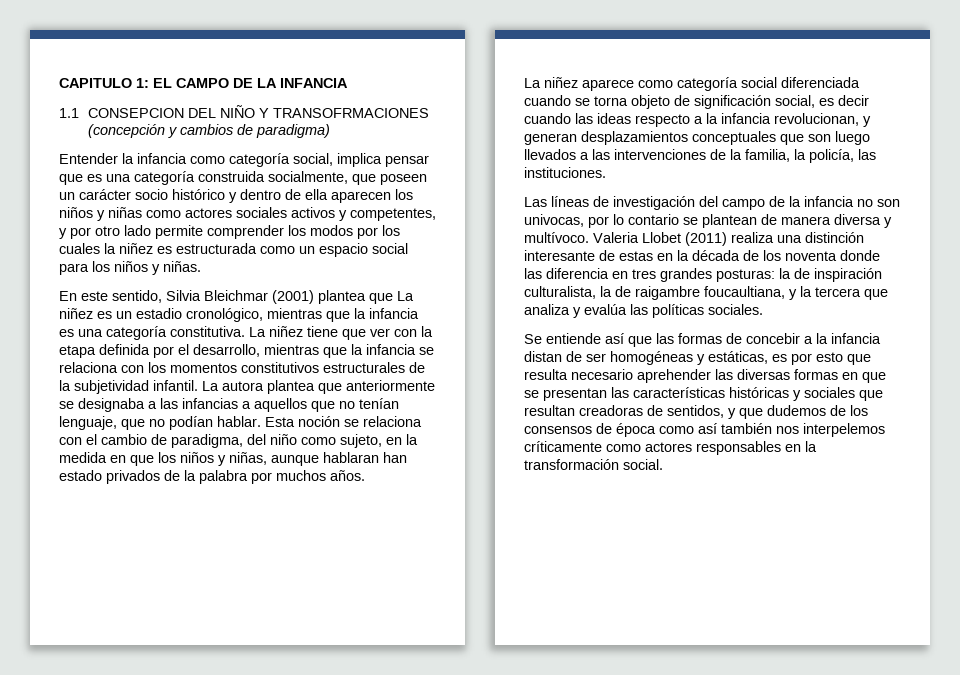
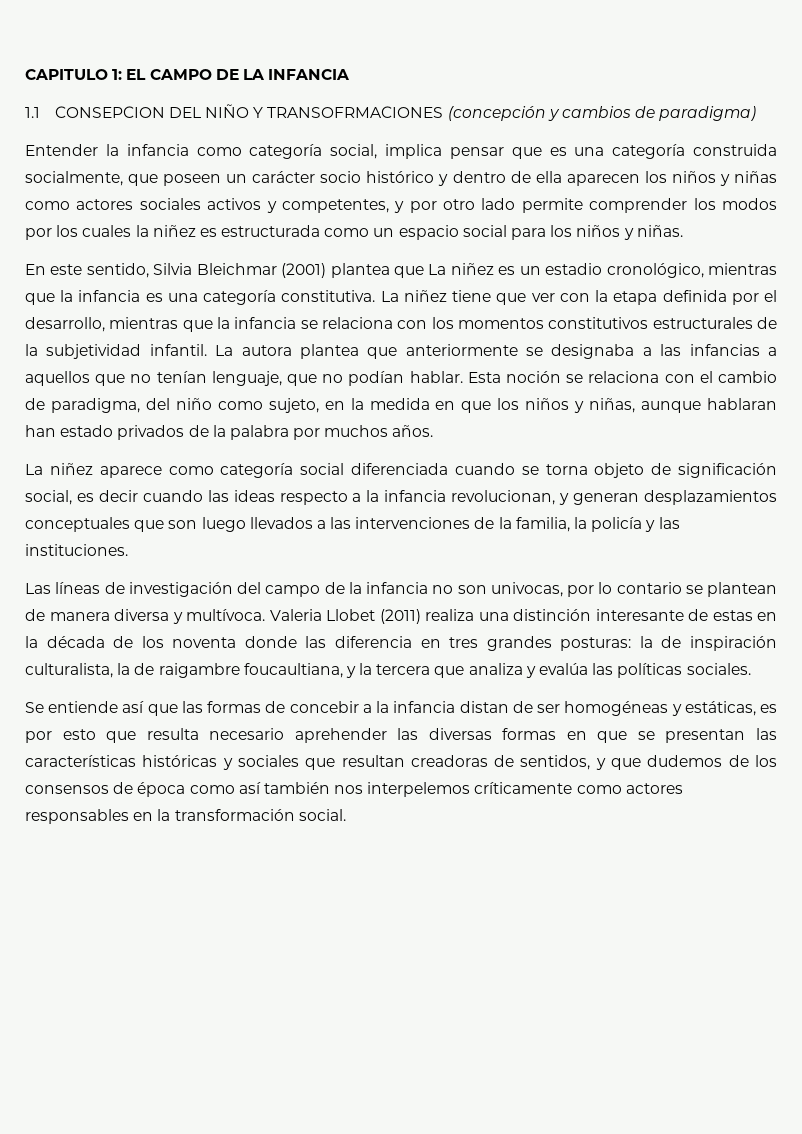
- La niñez aparece como categoría social diferenciada cuando se torna objeto de significación social, es decir cuando las ideas respecto a la infancia revolucionan, y generan desplazamientos conceptuales que son luego llevados a las intervenciones de la familia, la policía, las instituciones.
+ La niñez aparece como categoría social diferenciada cuando se torna objeto de significación social, es decir cuando las ideas respecto a la infancia revolucionan, y generan desplazamientos conceptuales que son luego llevados a las intervenciones de la familia, la policía y las instituciones.
- Las líneas de investigación del campo de la infancia no son univocas, por lo contario se plantean de manera diversa y multívoco.
+ Las líneas de investigación del campo de la infancia no son univocas, por lo contario se plantean de manera diversa y multívoca.

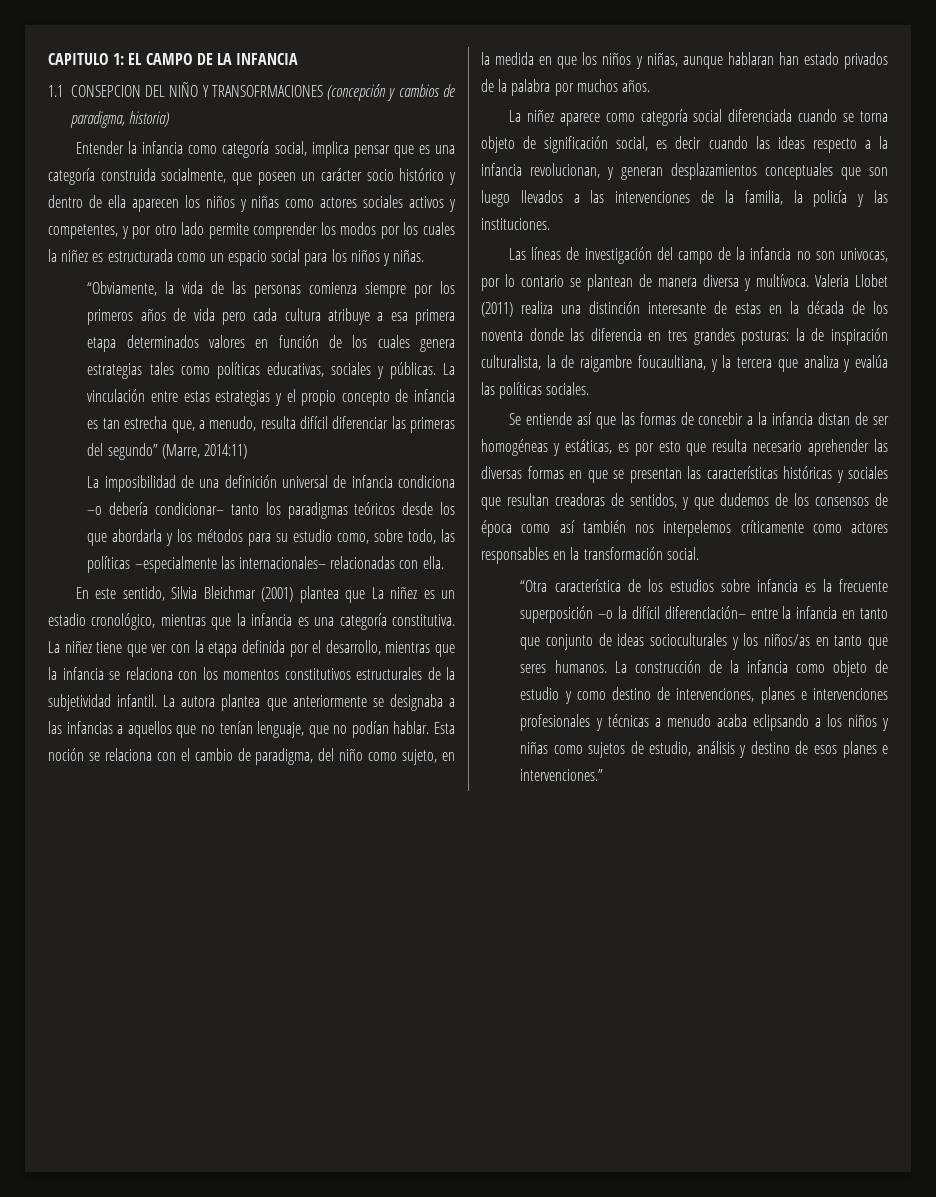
- 1.1 CONSEPCION DEL NIÑO Y TRANSOFRMACIONES (concepción y cambios de paradigma)
+ 1.1 CONSEPCION DEL NIÑO Y TRANSOFRMACIONES (concepción y cambios de paradigma, historia)
+ “Obviamente, la vida de las personas comienza siempre por los primeros años de vida pero cada cultura atribuye a esa primera etapa determinados valores en función de los cuales genera estrategias tales como políticas educativas, sociales y públicas. La vinculación entre estas estrategias y el propio concepto de infancia es tan estrecha que, a menudo, resulta difícil diferenciar las primeras del segundo” (Marre, 2014:11)
+ La imposibilidad de una definición universal de infancia condiciona –o debería condicionar– tanto los paradigmas teóricos desde los que abordarla y los métodos para su estudio como, sobre todo, las políticas –especialmente las internacionales– relacionadas con ella.
+ “Otra característica de los estudios sobre infancia es la frecuente superposición –o la difícil diferenciación– entre la infancia en tanto que conjunto de ideas socioculturales y los niños/as en tanto que seres humanos. La construcción de la infancia como objeto de estudio y como destino de intervenciones, planes e intervenciones profesionales y técnicas a menudo acaba eclipsando a los niños y niñas como sujetos de estudio, análisis y destino de esos planes e intervenciones.”

